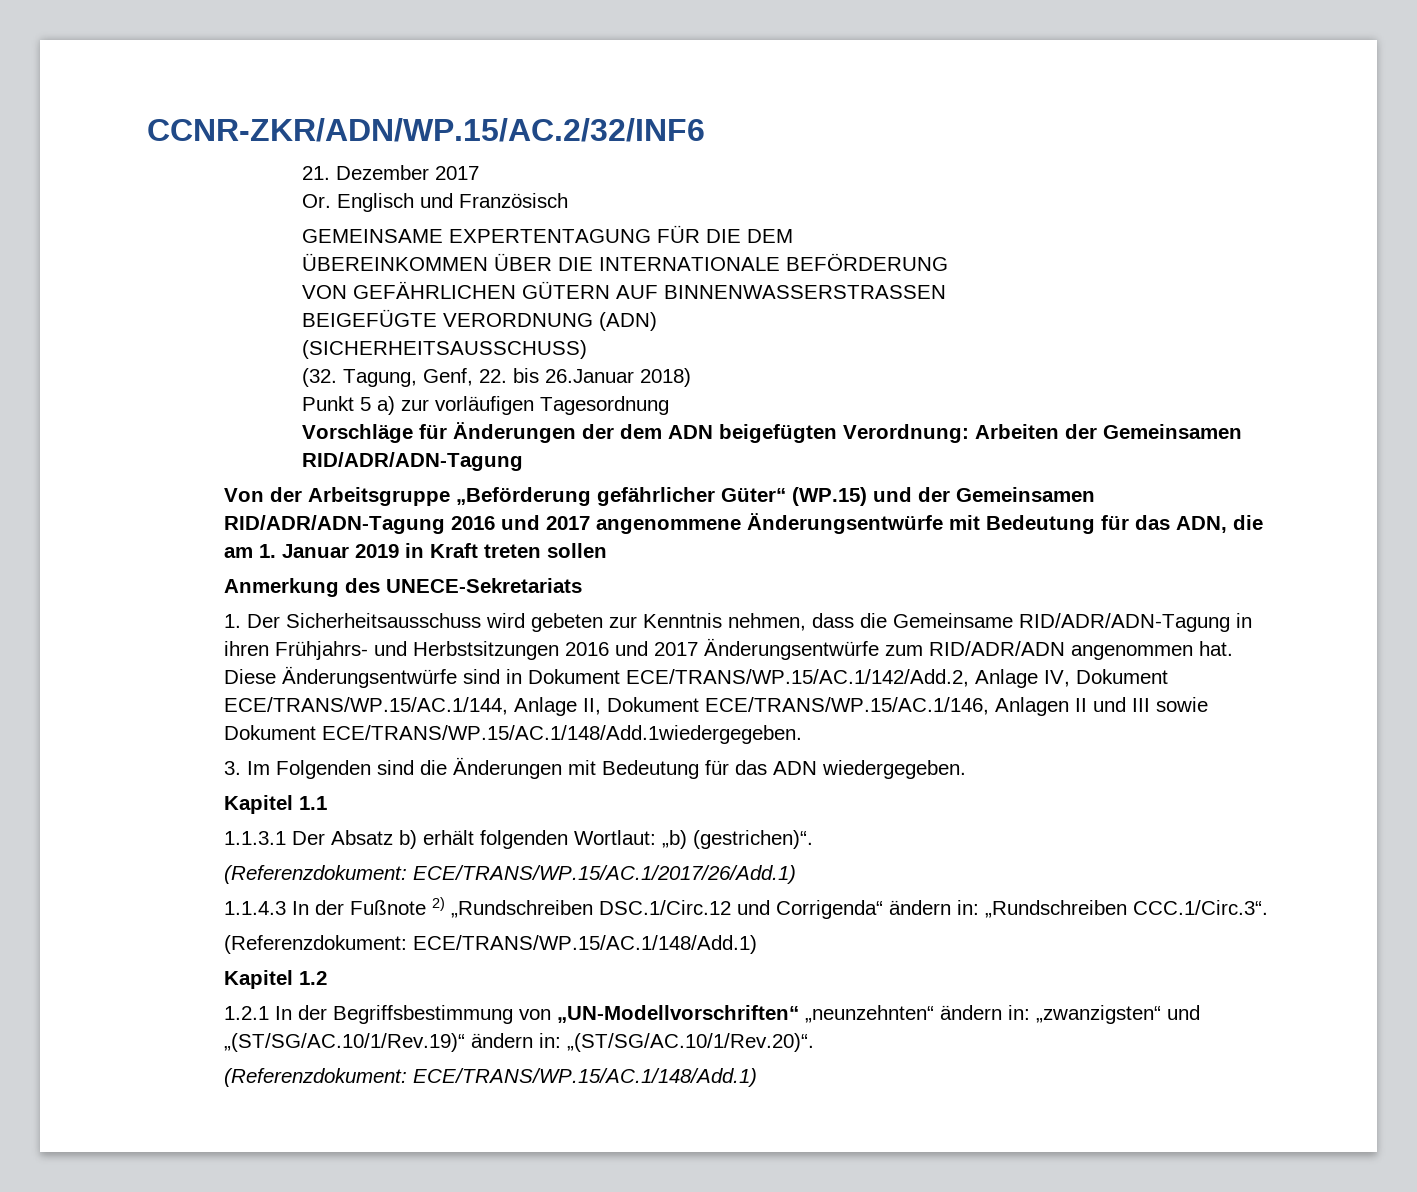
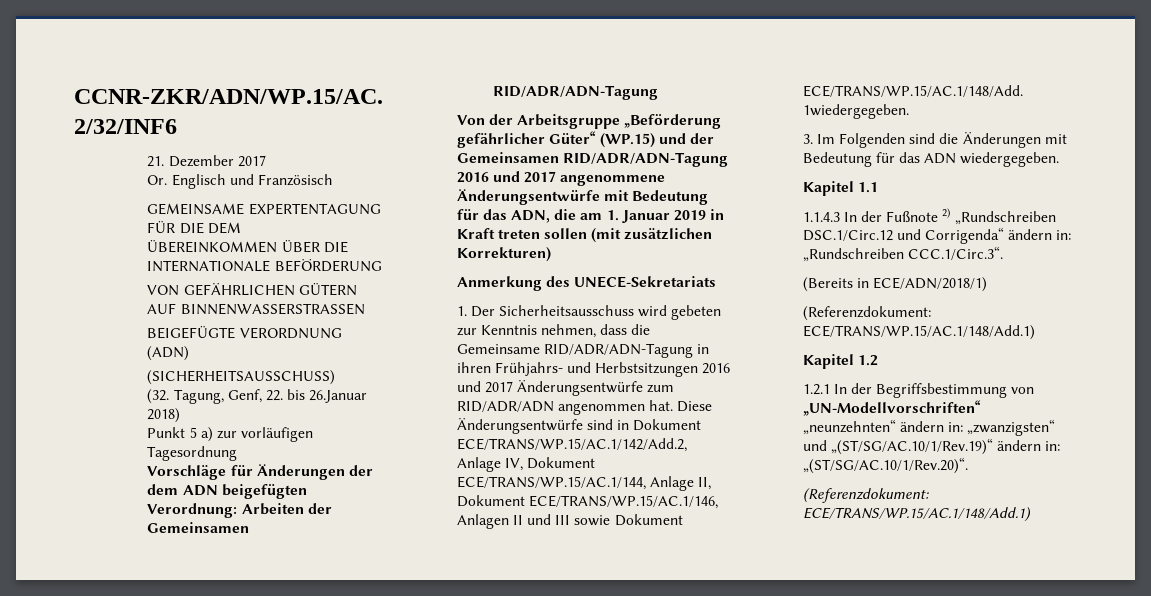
- Von der Arbeitsgruppe „Beförderung gefährlicher Güter“ (WP.15) und der Gemeinsamen RID/ADR/ADN-Tagung 2016 und 2017 angenommene Änderungsentwürfe mit Bedeutung für das ADN, die am 1. Januar 2019 in Kraft treten sollen
+ Von der Arbeitsgruppe „Beförderung gefährlicher Güter“ (WP.15) und der Gemeinsamen RID/ADR/ADN-Tagung 2016 und 2017 angenommene Änderungsentwürfe mit Bedeutung für das ADN, die am 1. Januar 2019 in Kraft treten sollen (mit zusätzlichen Korrekturen)
- 1.1.3.1 Der Absatz b) erhält folgenden Wortlaut: „b) (gestrichen)“.
- (Referenzdokument: ECE/TRANS/WP.15/AC.1/2017/26/Add.1)
+ (Bereits in ECE/ADN/2018/1)

